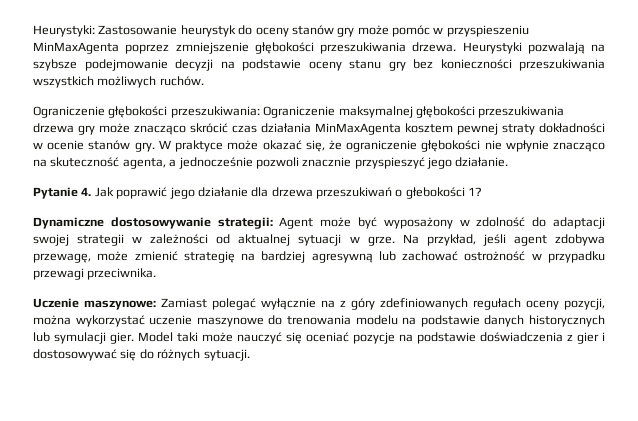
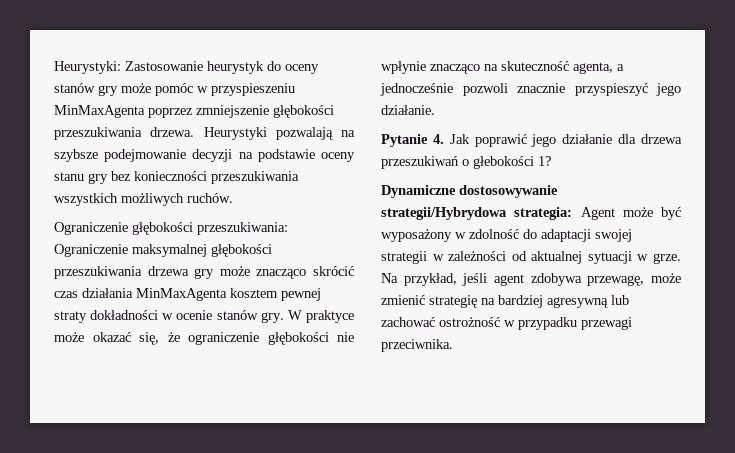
- Dynamiczne dostosowywanie strategii: Agent może być wyposażony w zdolność do adaptacji swojej strategii w zależności od aktualnej sytuacji w grze.
+ Dynamiczne dostosowywanie strategii/Hybrydowa strategia: Agent może być wyposażony w zdolność do adaptacji swojej strategii w zależności od aktualnej sytuacji w grze.
- Uczenie maszynowe: Zamiast polegać wyłącznie na z góry zdefiniowanych regułach oceny pozycji, można wykorzystać uczenie maszynowe do trenowania modelu na podstawie danych historycznych lub symulacji gier. Model taki może nauczyć się oceniać pozycje na podstawie doświadczenia z gier i dostosowywać się do różnych sytuacji.

